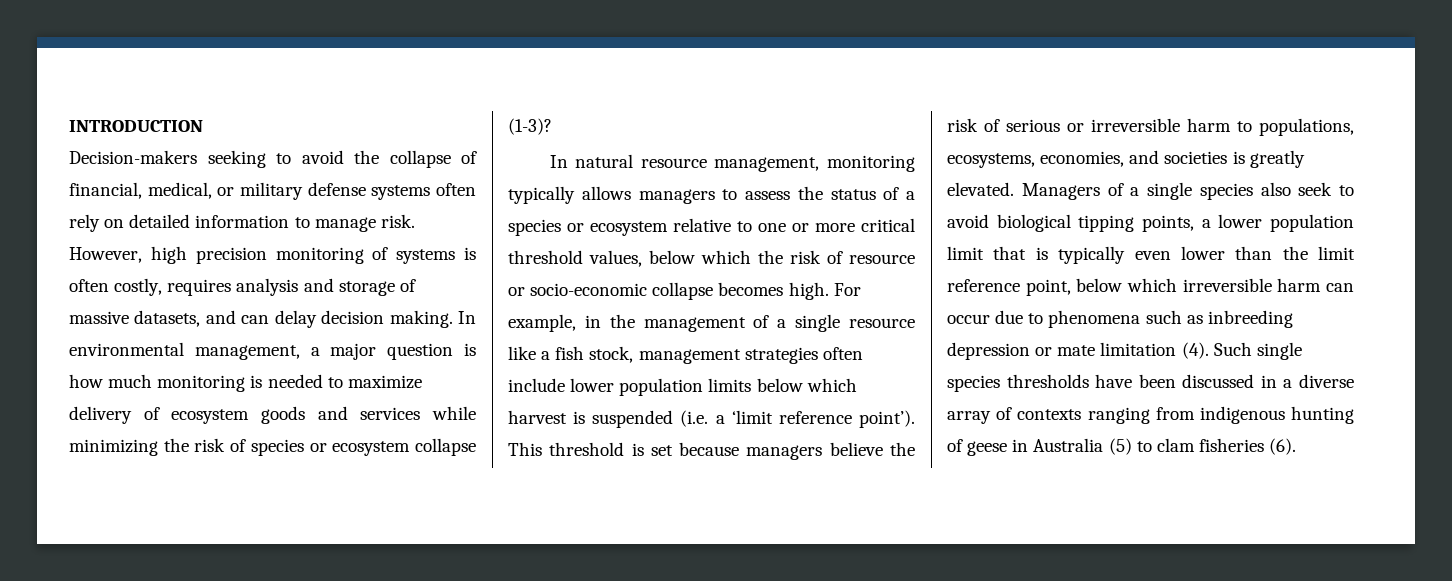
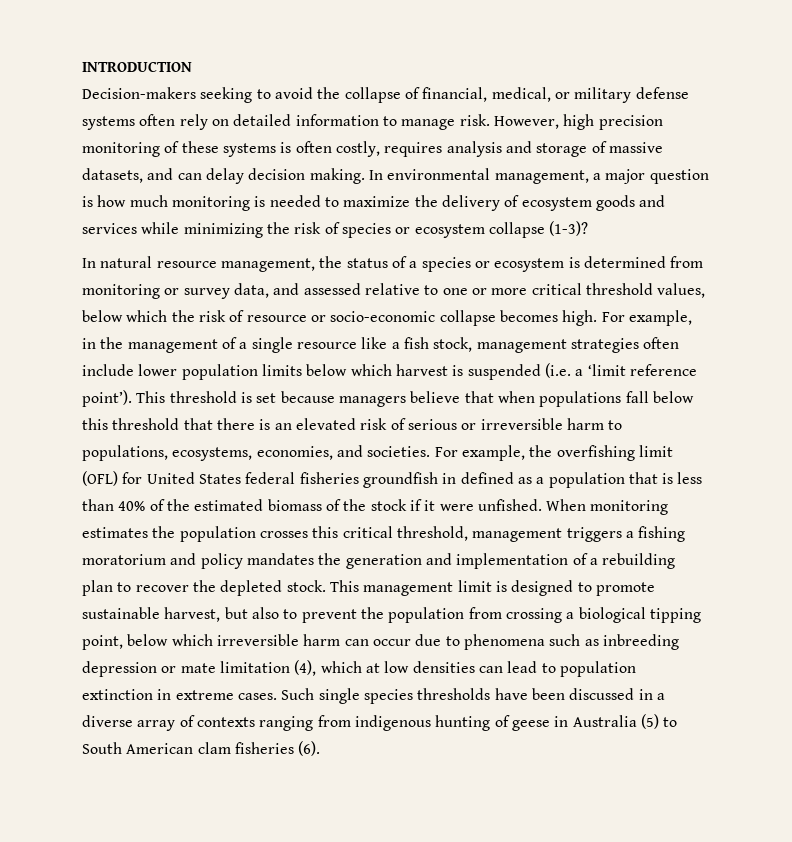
- However, high precision monitoring of systems is often costly, requires analysis and storage of massive datasets, and can delay decision making.
+ However, high precision monitoring of these systems is often costly, requires analysis and storage of massive datasets, and can delay decision making.
- In environmental management, a major question is how much monitoring is needed to maximize delivery of ecosystem goods and services while minimizing the risk of species or ecosystem collapse (1-3)?
+ In environmental management, a major question is how much monitoring is needed to maximize the delivery of ecosystem goods and services while minimizing the risk of species or ecosystem collapse (1-3)?
- In natural resource management, monitoring typically allows managers to assess the status of a species or ecosystem relative to one or more critical threshold values, below which the risk of resource or socio-economic collapse becomes high.
+ In natural resource management, the status of a species or ecosystem is determined from monitoring or survey data, and assessed relative to one or more critical threshold values, below which the risk of resource or socio-economic collapse becomes high.
- This threshold is set because managers believe the risk of serious or irreversible harm to populations, ecosystems, economies, and societies is greatly elevated. Managers of a single species also seek to avoid biological tipping points, a lower population limit that is typically even lower than the limit reference point, below which irreversible harm can occur due to phenomena such as inbreeding depression or mate limitation (4).
+ This threshold is set because managers believe that when populations fall below this threshold that there is an elevated risk of serious or irreversible harm to populations, ecosystems, economies, and societies. For example, the overfishing limit (OFL) for United States federal fisheries groundfish in defined as a population that is less than 40% of the estimated biomass of the stock if it were unfished. When monitoring estimates the population crosses this critical threshold, management triggers a fishing moratorium and policy mandates the generation and implementation of a rebuilding plan to recover the depleted stock. This management limit is designed to promote sustainable harvest, but also to prevent the population from crossing a biological tipping point, below which irreversible harm can occur due to phenomena such as inbreeding depression or mate limitation (4), which at low densities can lead to population extinction in extreme cases.
- Such single species thresholds have been discussed in a diverse array of contexts ranging from indigenous hunting of geese in Australia (5) to clam fisheries (6).
+ Such single species thresholds have been discussed in a diverse array of contexts ranging from indigenous hunting of geese in Australia (5) to South American clam fisheries (6).

